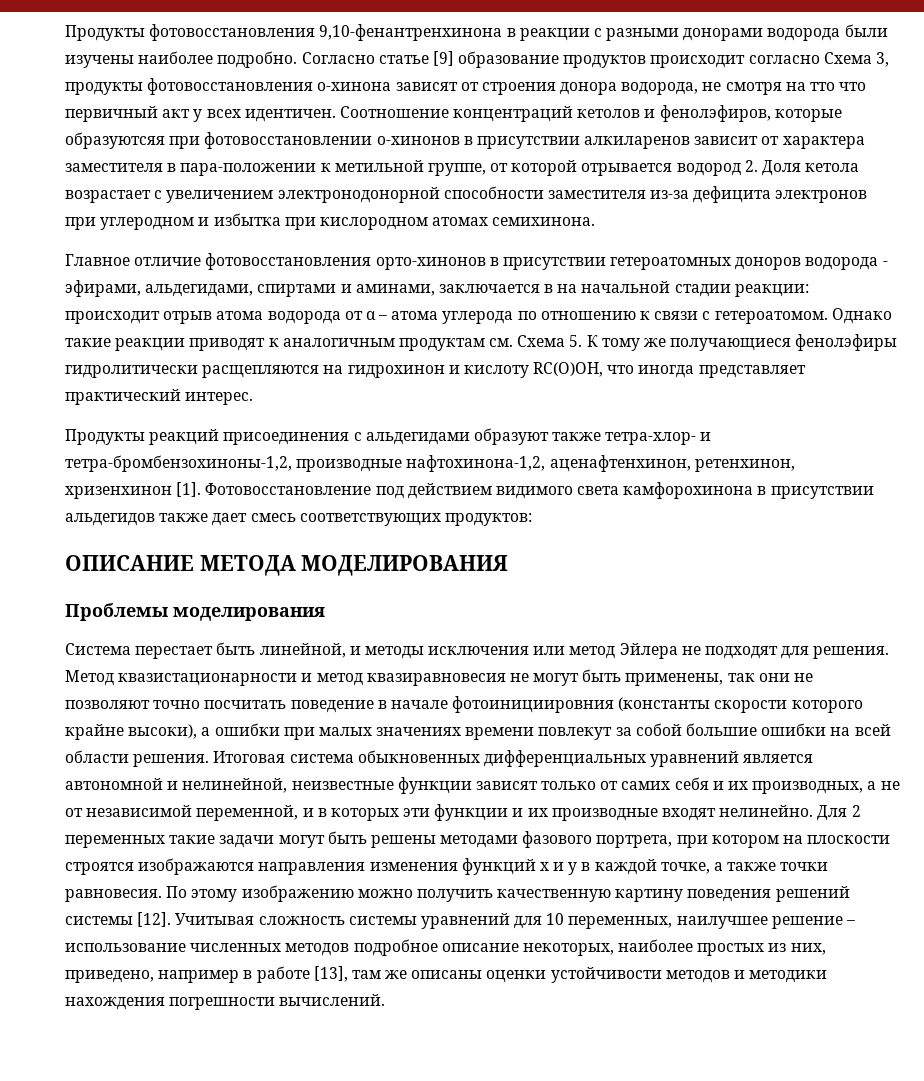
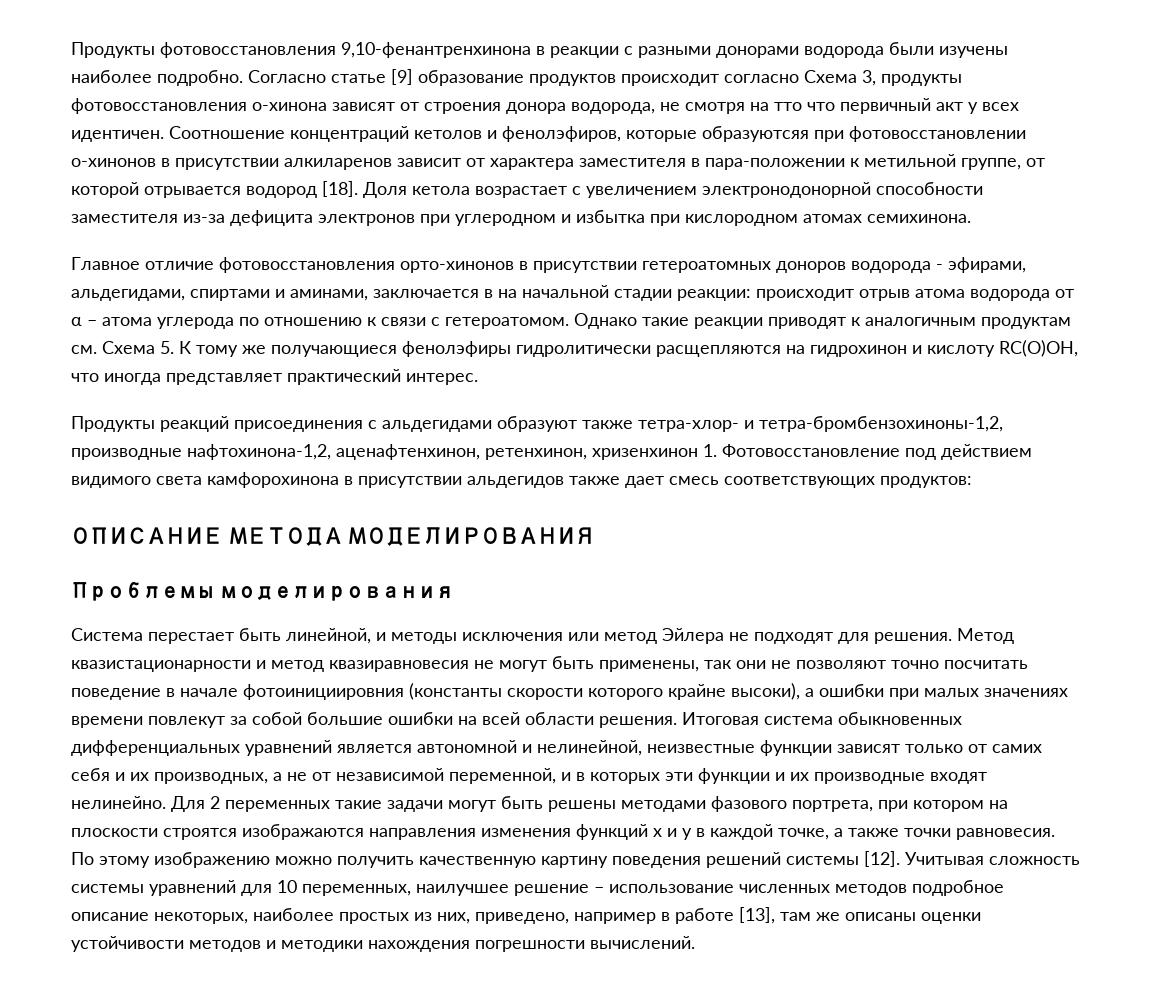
- Соотношение концентраций кетолов и фенолэфиров, которые образуютсяя при фотовосстановлении о-хинонов в присутствии алкиларенов зависит от характера заместителя в пара-положении к метильной группе, от которой отрывается водород 2. Доля кетола возрастает с увеличением электронодонорной способности заместителя из-за дефицита электронов при углеродном и избытка при кислородном атомах семихинона.
+ Соотношение концентраций кетолов и фенолэфиров, которые образуютсяя при фотовосстановлении о-хинонов в присутствии алкиларенов зависит от характера заместителя в пара-положении к метильной группе, от которой отрывается водород [18]. Доля кетола возрастает с увеличением электронодонорной способности заместителя из-за дефицита электронов при углеродном и избытка при кислородном атомах семихинона.
- Продукты реакций присоединения с альдегидами образуют также тетра-хлор- и тетра-бромбензохиноны-1,2, производные нафтохинона-1,2, аценафтенхинон, ретенхинон, хризенхинон [1]. Фотовосстановление под действием видимого света камфорохинона в присутствии альдегидов также дает смесь соответствующих продуктов:
+ Продукты реакций присоединения с альдегидами образуют также тетра-хлор- и тетра-бромбензохиноны-1,2, производные нафтохинона-1,2, аценафтенхинон, ретенхинон, хризенхинон 1. Фотовосстановление под действием видимого света камфорохинона в присутствии альдегидов также дает смесь соответствующих продуктов:

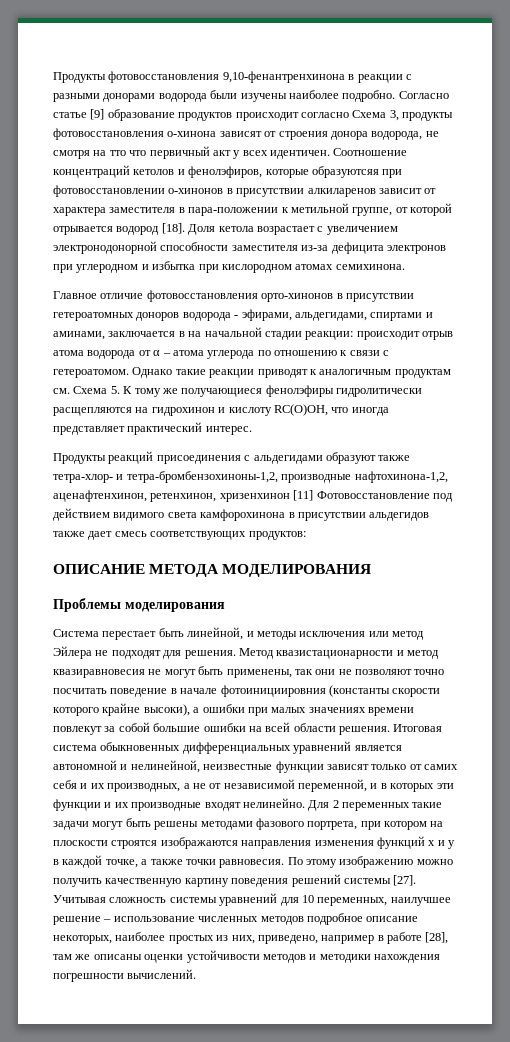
- Продукты реакций присоединения с альдегидами образуют также тетра-хлор- и тетра-бромбензохиноны-1,2, производные нафтохинона-1,2, аценафтенхинон, ретенхинон, хризенхинон 1. Фотовосстановление под действием видимого света камфорохинона в присутствии альдегидов также дает смесь соответствующих продуктов:
+ Продукты реакций присоединения с альдегидами образуют также тетра-хлор- и тетра-бромбензохиноны-1,2, производные нафтохинона-1,2, аценафтенхинон, ретенхинон, хризенхинон [11] Фотовосстановление под действием видимого света камфорохинона в присутствии альдегидов также дает смесь соответствующих продуктов:
- По этому изображению можно получить качественную картину поведения решений системы [12].
+ По этому изображению можно получить качественную картину поведения решений системы [27].
- Учитывая сложность системы уравнений для 10 переменных, наилучшее решение – использование численных методов подробное описание некоторых, наиболее простых из них, приведено, например в работе [13], там же описаны оценки устойчивости методов и методики нахождения погрешности вычислений.
+ Учитывая сложность системы уравнений для 10 переменных, наилучшее решение – использование численных методов подробное описание некоторых, наиболее простых из них, приведено, например в работе [28], там же описаны оценки устойчивости методов и методики нахождения погрешности вычислений.

